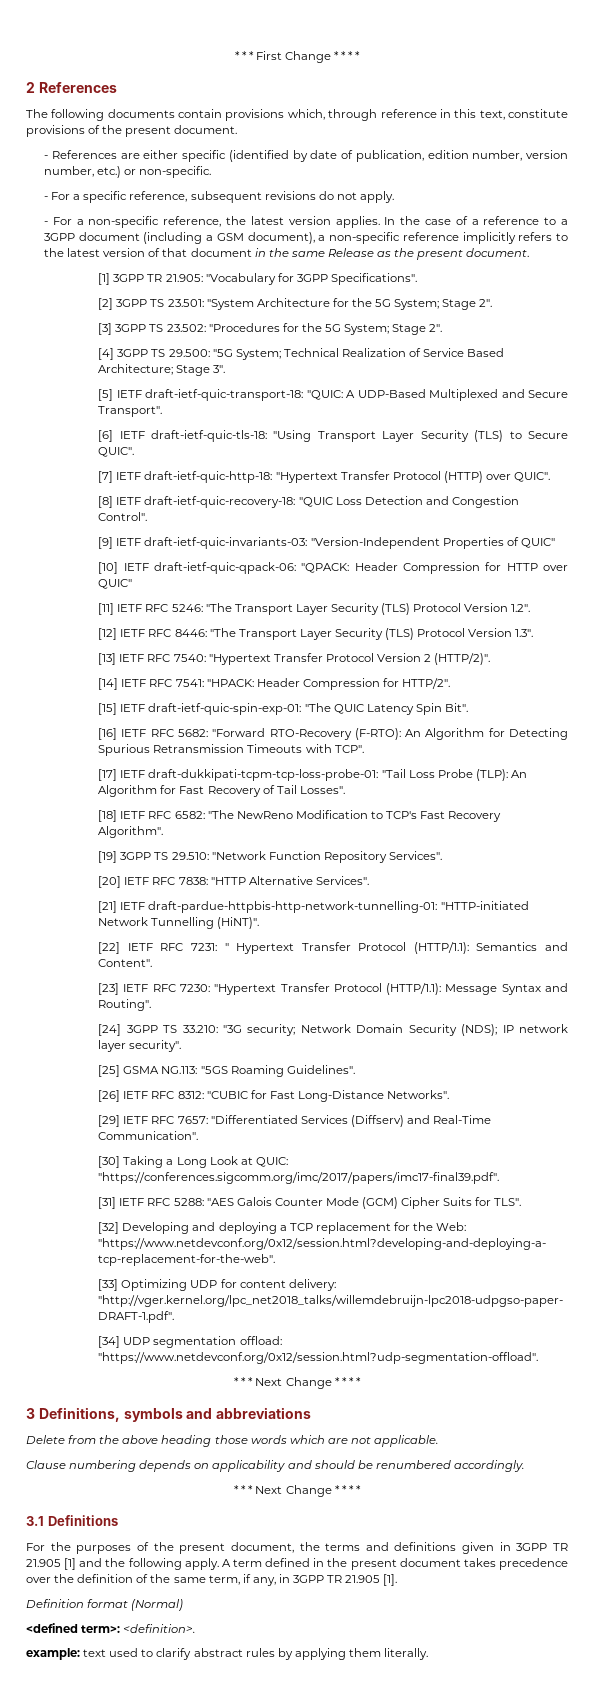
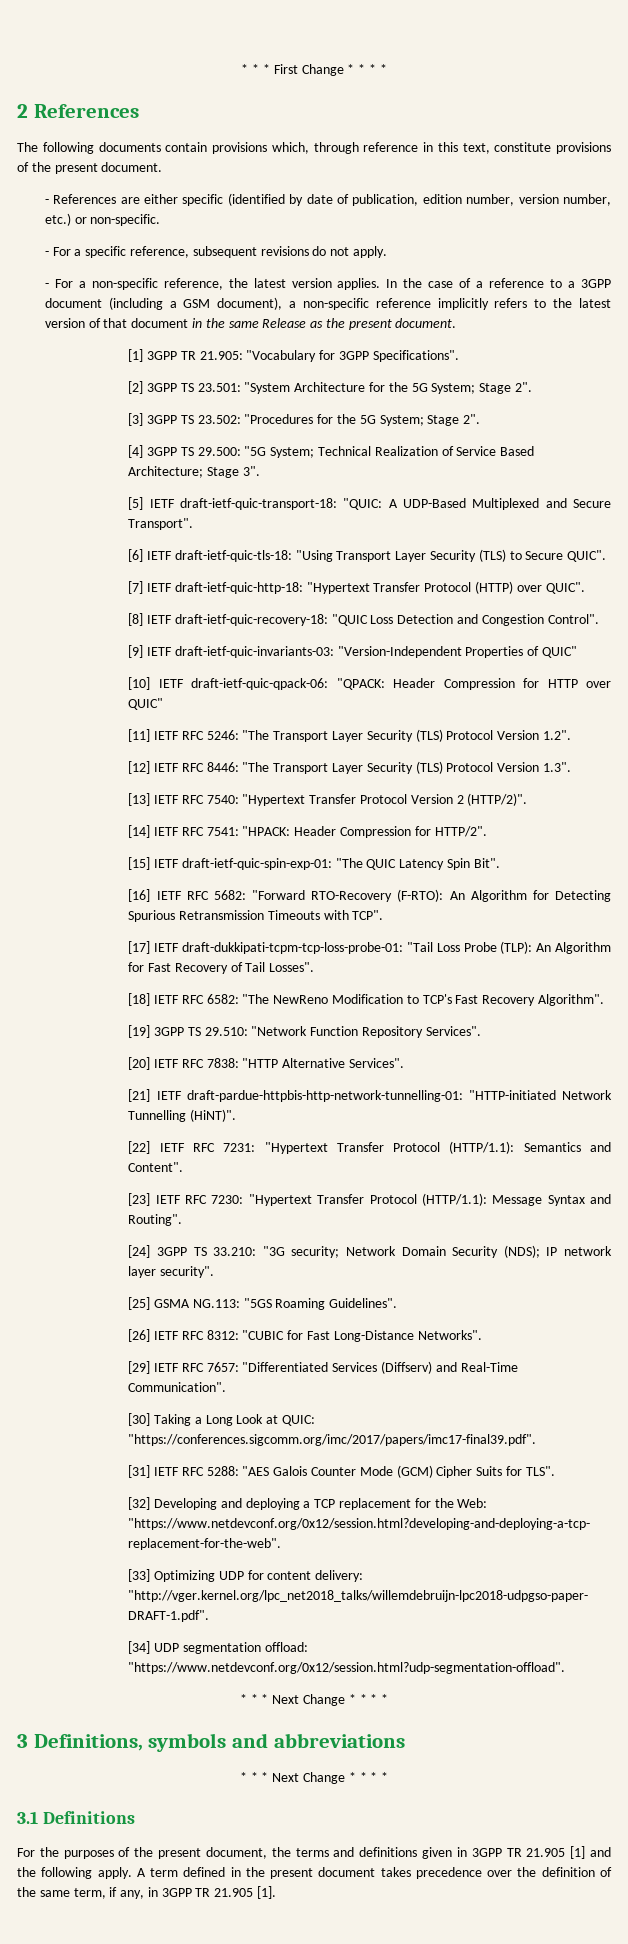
- [22] IETF RFC 7231: " Hypertext Transfer Protocol (HTTP/1.1): Semantics and Content".
+ [22] IETF RFC 7231: "Hypertext Transfer Protocol (HTTP/1.1): Semantics and Content".
- Delete from the above heading those words which are not applicable.
- Clause numbering depends on applicability and should be renumbered accordingly.
- Definition format (Normal)
- <defined term>: <definition>.
- example: text used to clarify abstract rules by applying them literally.

